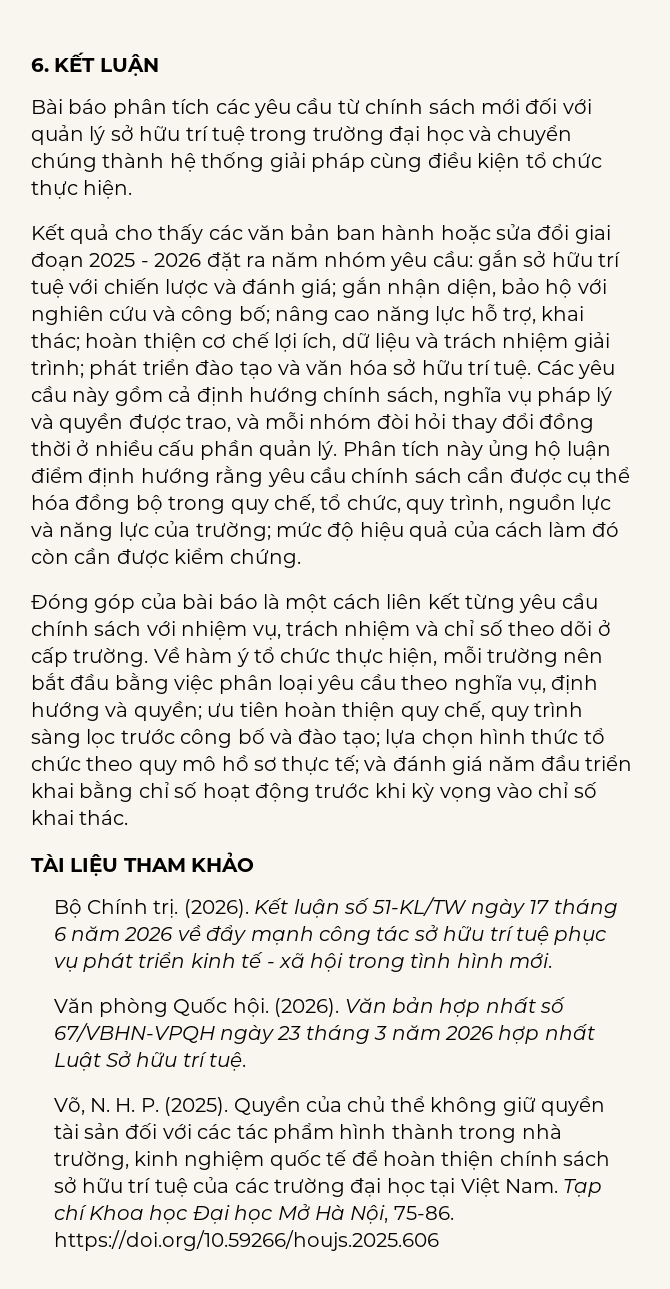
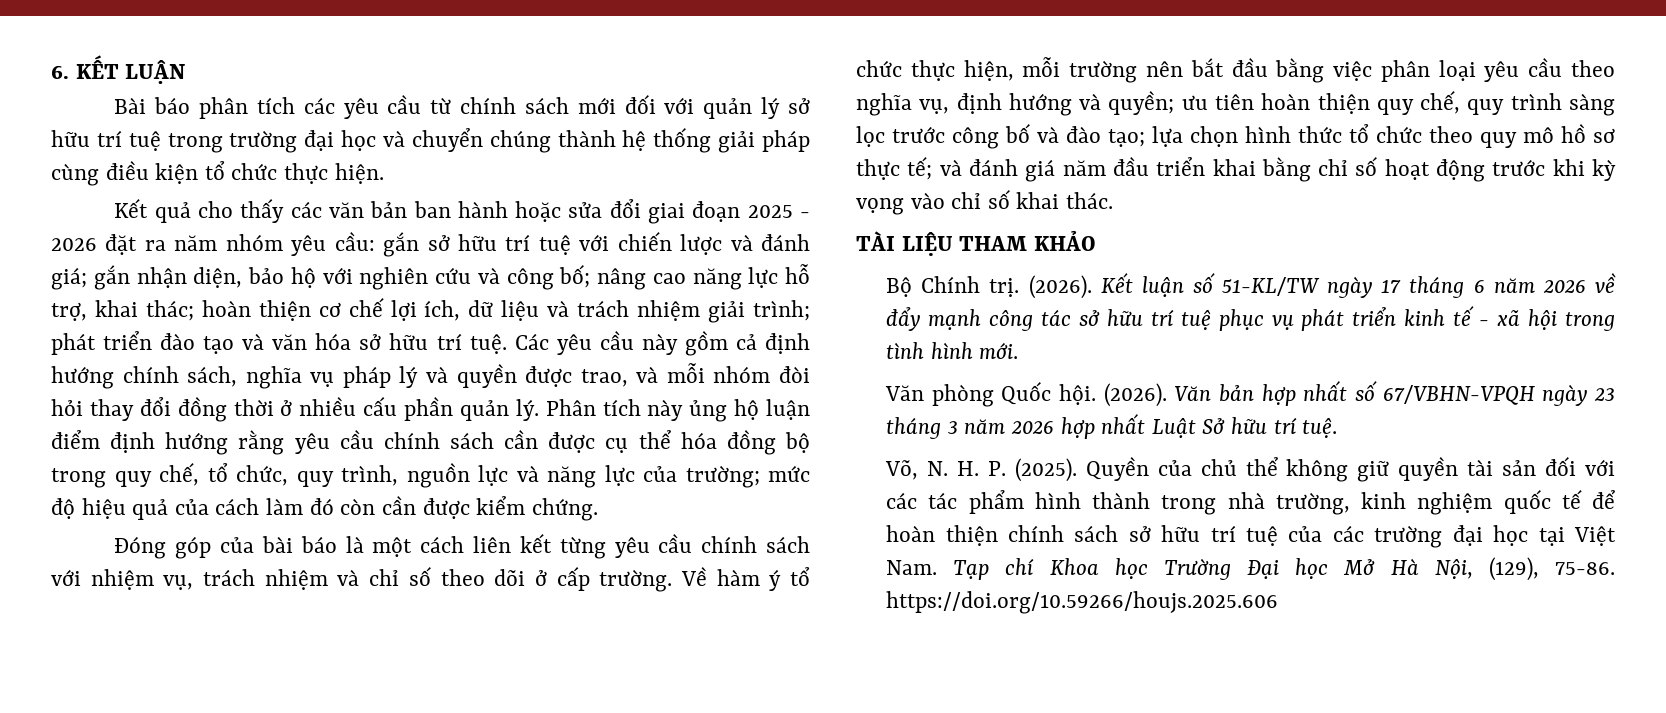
- Quyền của chủ thể không giữ quyền tài sản đối với các tác phẩm hình thành trong nhà trường, kinh nghiệm quốc tế để hoàn thiện chính sách sở hữu trí tuệ của các trường đại học tại Việt Nam. Tạp chí Khoa học Đại học Mở Hà Nội, 75-86. https://doi.org/10.59266/houjs.2025.606
+ Quyền của chủ thể không giữ quyền tài sản đối với các tác phẩm hình thành trong nhà trường, kinh nghiệm quốc tế để hoàn thiện chính sách sở hữu trí tuệ của các trường đại học tại Việt Nam. Tạp chí Khoa học Trường Đại học Mở Hà Nội, (129), 75-86. https://doi.org/10.59266/houjs.2025.606

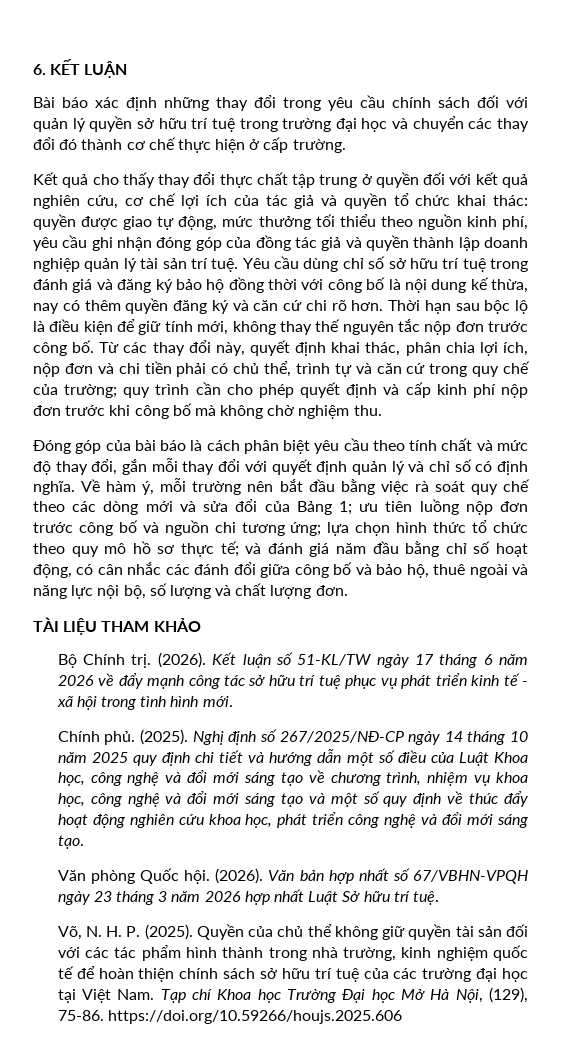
- Bài báo phân tích các yêu cầu từ chính sách mới đối với quản lý sở hữu trí tuệ trong trường đại học và chuyển chúng thành hệ thống giải pháp cùng điều kiện tổ chức thực hiện.
- Kết quả cho thấy các văn bản ban hành hoặc sửa đổi giai đoạn 2025 - 2026 đặt ra năm nhóm yêu cầu: gắn sở hữu trí tuệ với chiến lược và đánh giá; gắn nhận diện, bảo hộ với nghiên cứu và công bố; nâng cao năng lực hỗ trợ, khai thác; hoàn thiện cơ chế lợi ích, dữ liệu và trách nhiệm giải trình; phát triển đào tạo và văn hóa sở hữu trí tuệ. Các yêu cầu này gồm cả định hướng chính sách, nghĩa vụ pháp lý và quyền được trao, và mỗi nhóm đòi hỏi thay đổi đồng thời ở nhiều cấu phần quản lý. Phân tích này ủng hộ luận điểm định hướng rằng yêu cầu chính sách cần được cụ thể hóa đồng bộ trong quy chế, tổ chức, quy trình, nguồn lực và năng lực của trường; mức độ hiệu quả của cách làm đó còn cần được kiểm chứng.
+ Bài báo xác định những thay đổi trong yêu cầu chính sách đối với quản lý quyền sở hữu trí tuệ trong trường đại học và chuyển các thay đổi đó thành cơ chế thực hiện ở cấp trường.
+ Kết quả cho thấy thay đổi thực chất tập trung ở quyền đối với kết quả nghiên cứu, cơ chế lợi ích của tác giả và quyền tổ chức khai thác: quyền được giao tự động, mức thưởng tối thiểu theo nguồn kinh phí, yêu cầu ghi nhận đóng góp của đồng tác giả và quyền thành lập doanh nghiệp quản lý tài sản trí tuệ. Yêu cầu dùng chỉ số sở hữu trí tuệ trong đánh giá và đăng ký bảo hộ đồng thời với công bố là nội dung kế thừa, nay có thêm quyền đăng ký và căn cứ chi rõ hơn. Thời hạn sau bộc lộ là điều kiện để giữ tính mới, không thay thế nguyên tắc nộp đơn trước công bố. Từ các thay đổi này, quyết định khai thác, phân chia lợi ích, nộp đơn và chi tiền phải có chủ thể, trình tự và căn cứ trong quy chế của trường; quy trình cần cho phép quyết định và cấp kinh phí nộp đơn trước khi công bố mà không chờ nghiệm thu.
- Đóng góp của bài báo là một cách liên kết từng yêu cầu chính sách với nhiệm vụ, trách nhiệm và chỉ số theo dõi ở cấp trường. Về hàm ý tổ chức thực hiện, mỗi trường nên bắt đầu bằng việc phân loại yêu cầu theo nghĩa vụ, định hướng và quyền; ưu tiên hoàn thiện quy chế, quy trình sàng lọc trước công bố và đào tạo; lựa chọn hình thức tổ chức theo quy mô hồ sơ thực tế; và đánh giá năm đầu triển khai bằng chỉ số hoạt động trước khi kỳ vọng vào chỉ số khai thác.
+ Đóng góp của bài báo là cách phân biệt yêu cầu theo tính chất và mức độ thay đổi, gắn mỗi thay đổi với quyết định quản lý và chỉ số có định nghĩa. Về hàm ý, mỗi trường nên bắt đầu bằng việc rà soát quy chế theo các dòng mới và sửa đổi của Bảng 1; ưu tiên luồng nộp đơn trước công bố và nguồn chi tương ứng; lựa chọn hình thức tổ chức theo quy mô hồ sơ thực tế; và đánh giá năm đầu bằng chỉ số hoạt động, có cân nhắc các đánh đổi giữa công bố và bảo hộ, thuê ngoài và năng lực nội bộ, số lượng và chất lượng đơn.
+ Chính phủ. (2025). Nghị định số 267/2025/NĐ-CP ngày 14 tháng 10 năm 2025 quy định chi tiết và hướng dẫn một số điều của Luật Khoa học, công nghệ và đổi mới sáng tạo về chương trình, nhiệm vụ khoa học, công nghệ và đổi mới sáng tạo và một số quy định về thúc đẩy hoạt động nghiên cứu khoa học, phát triển công nghệ và đổi mới sáng tạo.

